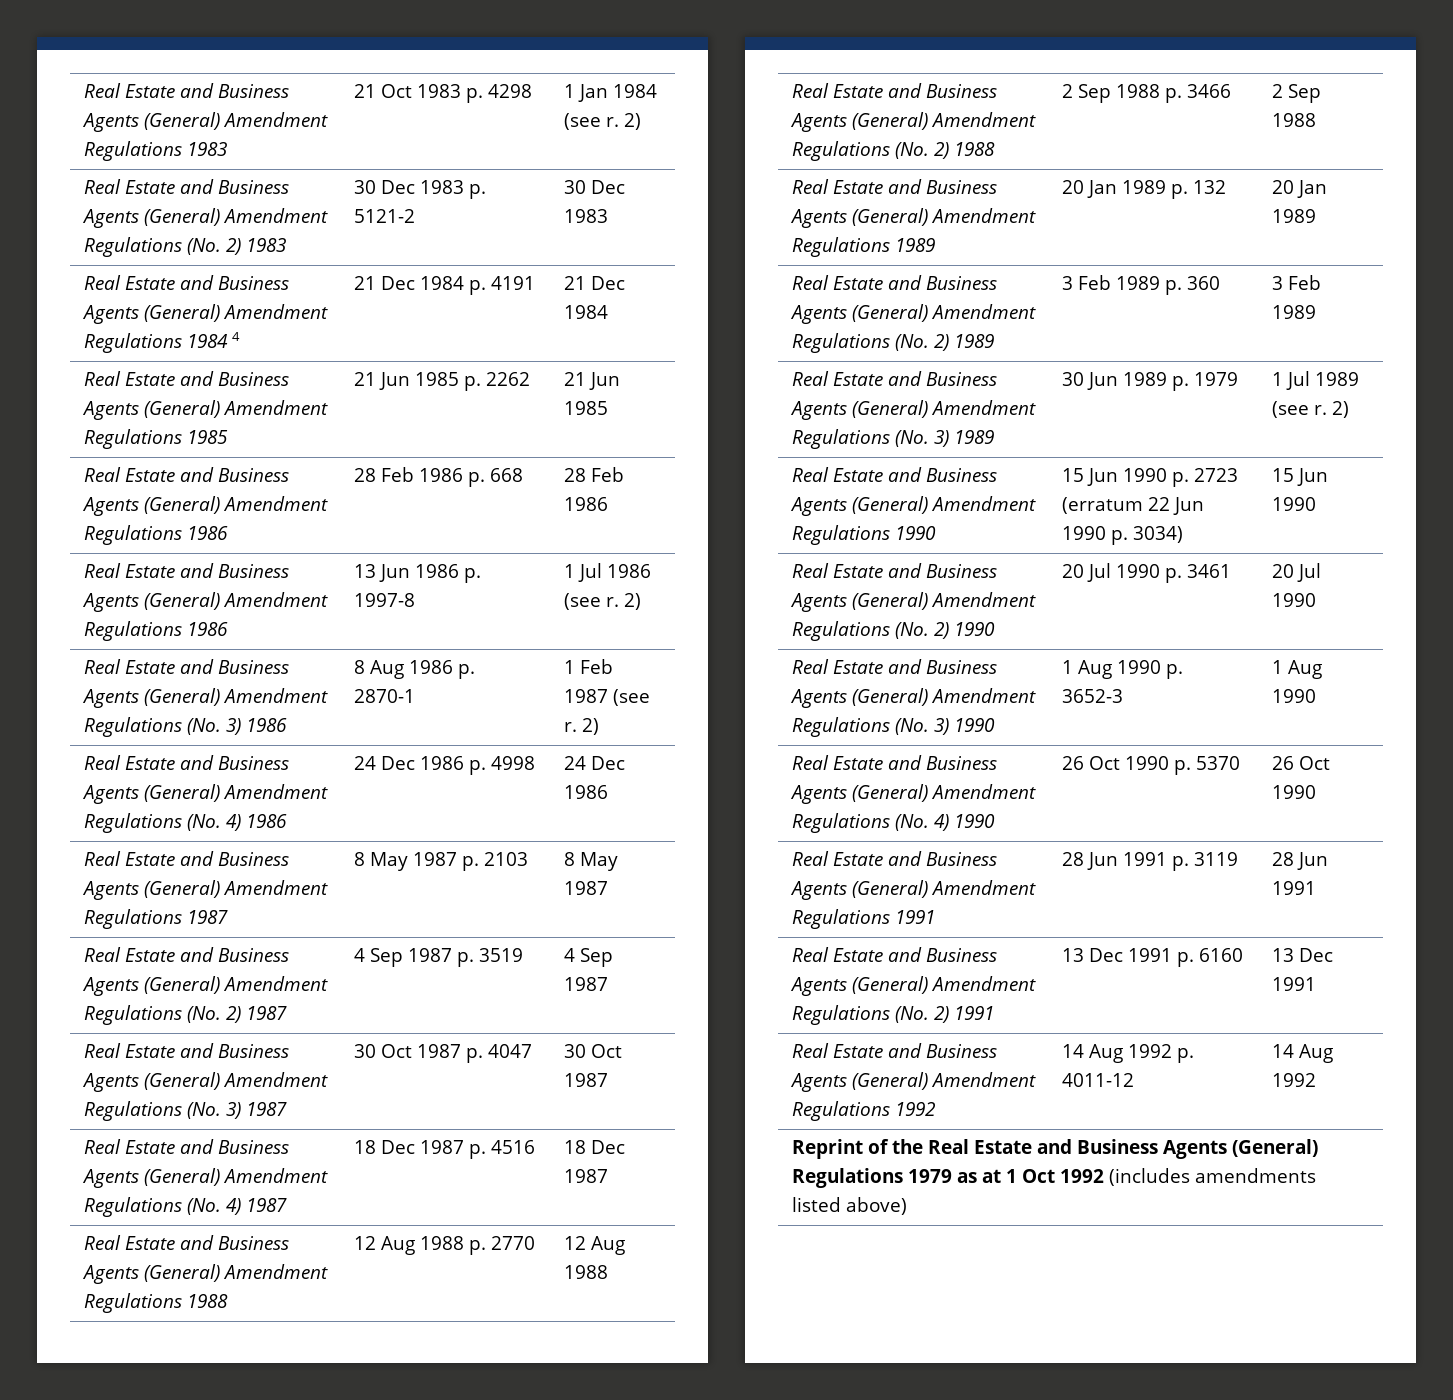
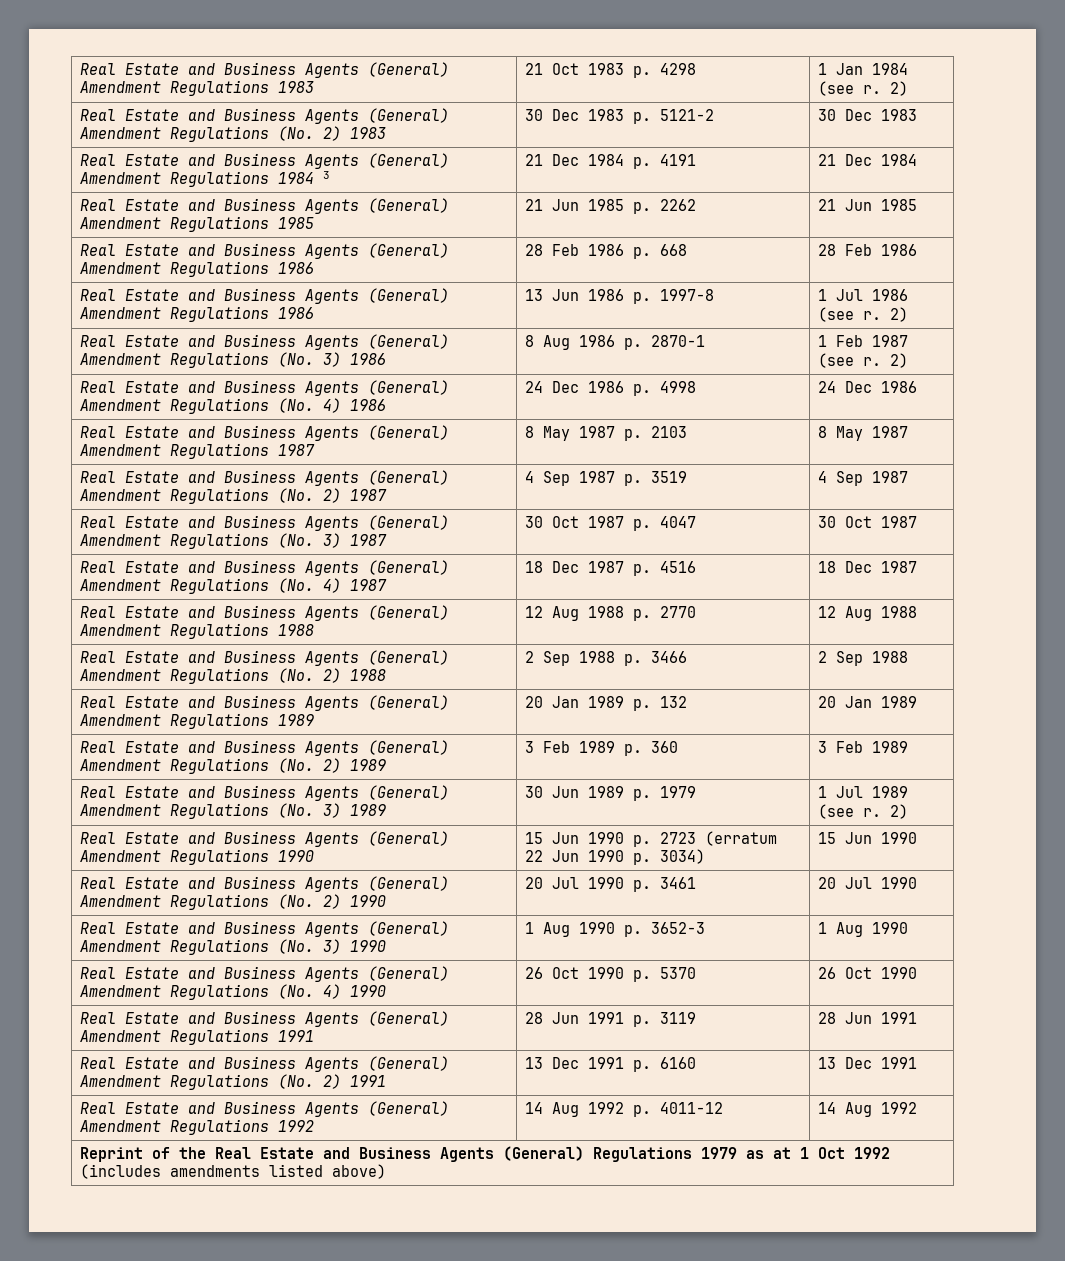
- Real Estate and Business Agents (General) Amendment Regulations 1984 4 | 21 Dec 1984 p. 4191 | 21 Dec 1984
+ Real Estate and Business Agents (General) Amendment Regulations 1984 3 | 21 Dec 1984 p. 4191 | 21 Dec 1984

